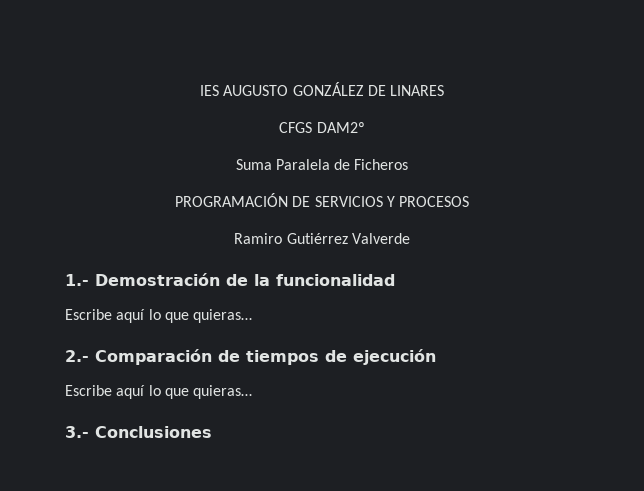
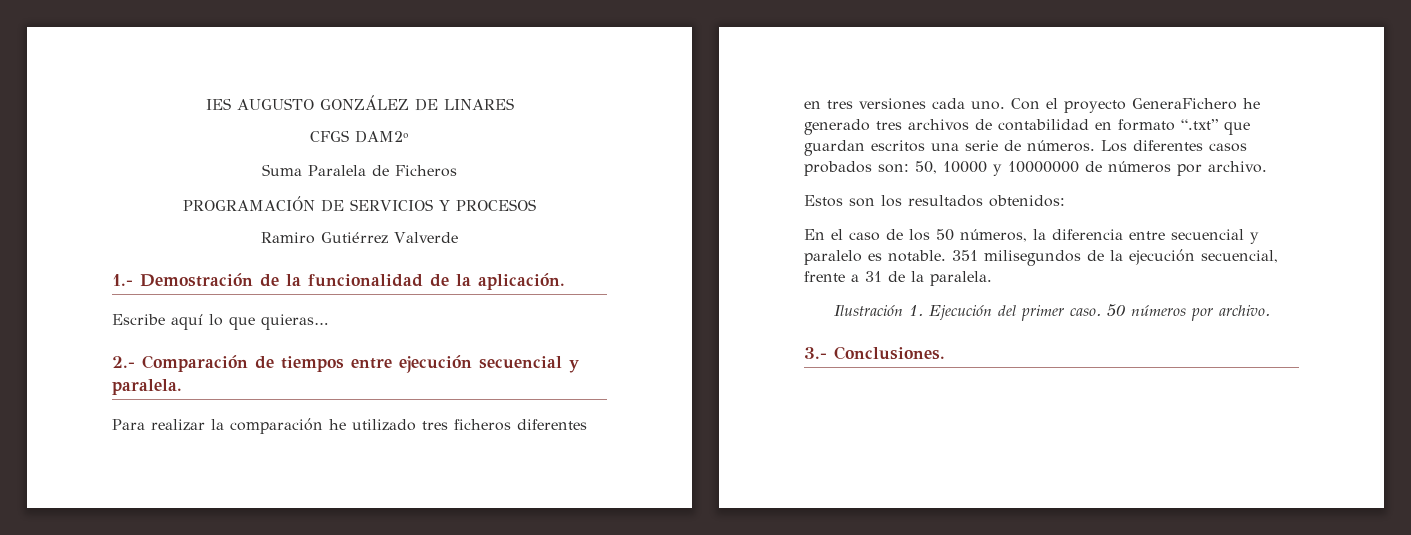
- 1.- Demostración de la funcionalidad
+ 1.- Demostración de la funcionalidad de la aplicación.
- 2.- Comparación de tiempos de ejecución
- Escribe aquí lo que quieras…
+ 2.- Comparación de tiempos entre ejecución secuencial y paralela.
+ Para realizar la comparación he utilizado tres ficheros diferentes en tres versiones cada uno. Con el proyecto GeneraFichero he generado tres archivos de contabilidad en formato “.txt” que guardan escritos una serie de números. Los diferentes casos probados son: 50, 10000 y 10000000 de números por archivo.
+ Estos son los resultados obtenidos:
+ En el caso de los 50 números, la diferencia entre secuencial y paralelo es notable. 351 milisegundos de la ejecución secuencial, frente a 31 de la paralela.
+ Ilustración 1. Ejecución del primer caso. 50 números por archivo.
- 3.- Conclusiones
+ 3.- Conclusiones.

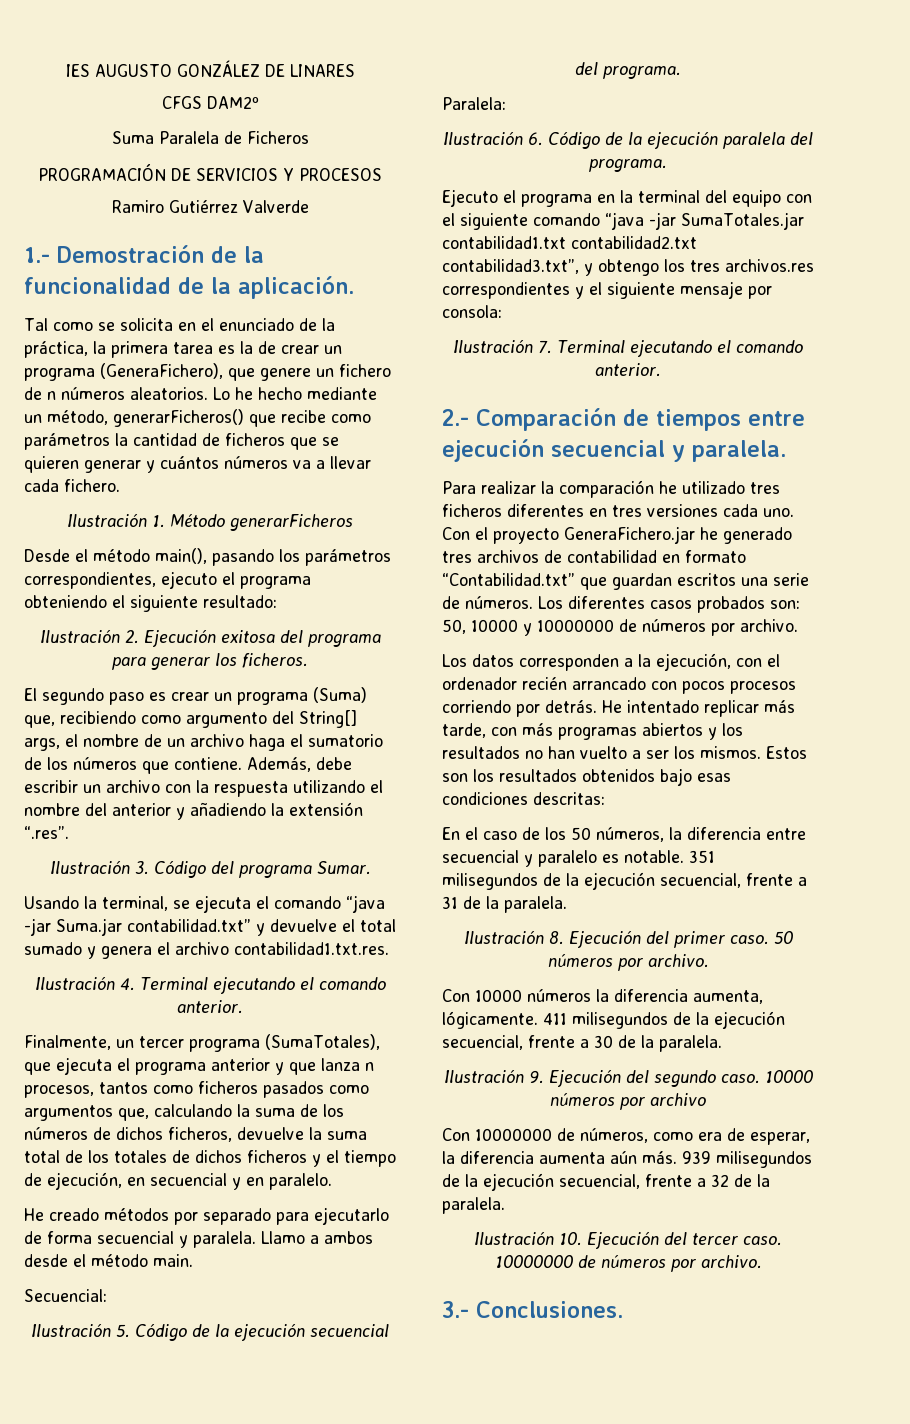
- Escribe aquí lo que quieras…
+ Tal como se solicita en el enunciado de la práctica, la primera tarea es la de crear un programa (GeneraFichero), que genere un fichero de n números aleatorios. Lo he hecho mediante un método, generarFicheros() que recibe como parámetros la cantidad de ficheros que se quieren generar y cuántos números va a llevar cada fichero.
+ Ilustración 1. Método generarFicheros
+ Desde el método main(), pasando los parámetros correspondientes, ejecuto el programa obteniendo el siguiente resultado:
+ Ilustración 2. Ejecución exitosa del programa para generar los ficheros.
+ El segundo paso es crear un programa (Suma) que, recibiendo como argumento del String[] args, el nombre de un archivo haga el sumatorio de los números que contiene. Además, debe escribir un archivo con la respuesta utilizando el nombre del anterior y añadiendo la extensión “.res”.
+ Ilustración 3. Código del programa Sumar.
+ Usando la terminal, se ejecuta el comando “java -jar Suma.jar contabilidad.txt” y devuelve el total sumado y genera el archivo contabilidad1.txt.res.
+ Ilustración 4. Terminal ejecutando el comando anterior.
+ Finalmente, un tercer programa (SumaTotales), que ejecuta el programa anterior y que lanza n procesos, tantos como ficheros pasados como argumentos que, calculando la suma de los números de dichos ficheros, devuelve la suma total de los totales de dichos ficheros y el tiempo de ejecución, en secuencial y en paralelo.
+ He creado métodos por separado para ejecutarlo de forma secuencial y paralela. Llamo a ambos desde el método main.
+ Secuencial:
+ Ilustración 5. Código de la ejecución secuencial del programa.
+ Paralela:
+ Ilustración 6. Código de la ejecución paralela del programa.
+ Ejecuto el programa en la terminal del equipo con el siguiente comando “java -jar SumaTotales.jar contabilidad1.txt contabilidad2.txt contabilidad3.txt”, y obtengo los tres archivos.res correspondientes y el siguiente mensaje por consola:
+ Ilustración 7. Terminal ejecutando el comando anterior.
- Con el proyecto GeneraFichero he generado tres archivos de contabilidad en formato “.txt” que guardan escritos una serie de números.
+ Con el proyecto GeneraFichero.jar he generado tres archivos de contabilidad en formato “Contabilidad.txt” que guardan escritos una serie de números.
- Estos son los resultados obtenidos:
+ Los datos corresponden a la ejecución, con el ordenador recién arrancado con pocos procesos corriendo por detrás. He intentado replicar más tarde, con más programas abiertos y los resultados no han vuelto a ser los mismos. Estos son los resultados obtenidos bajo esas condiciones descritas:
- Ilustración 1. Ejecución del primer caso.
+ Ilustración 8. Ejecución del primer caso.
+ Con 10000 números la diferencia aumenta, lógicamente. 411 milisegundos de la ejecución secuencial, frente a 30 de la paralela.
+ Ilustración 9. Ejecución del segundo caso. 10000 números por archivo
+ Con 10000000 de números, como era de esperar, la diferencia aumenta aún más. 939 milisegundos de la ejecución secuencial, frente a 32 de la paralela.
+ Ilustración 10. Ejecución del tercer caso. 10000000 de números por archivo.

